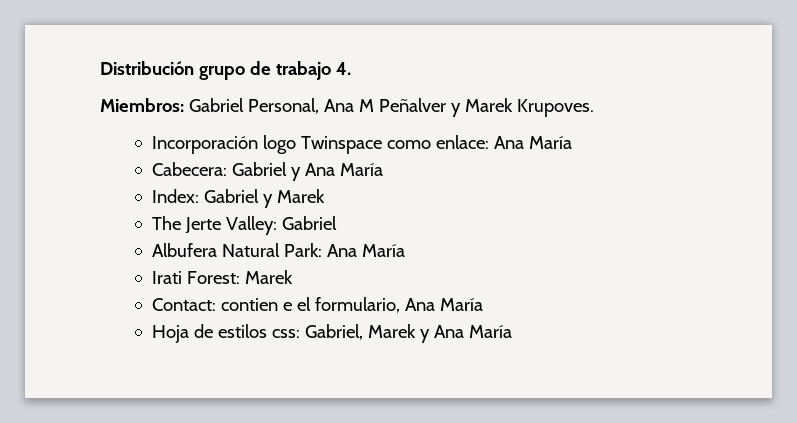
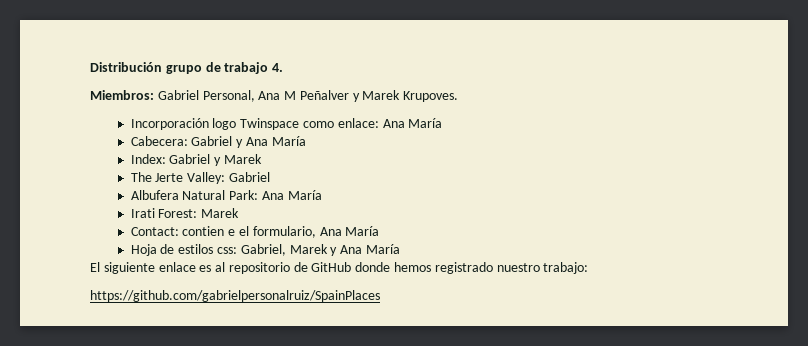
+ El siguiente enlace es al repositorio de GitHub donde hemos registrado nuestro trabajo:
+ https://github.com/gabrielpersonalruiz/SpainPlaces

